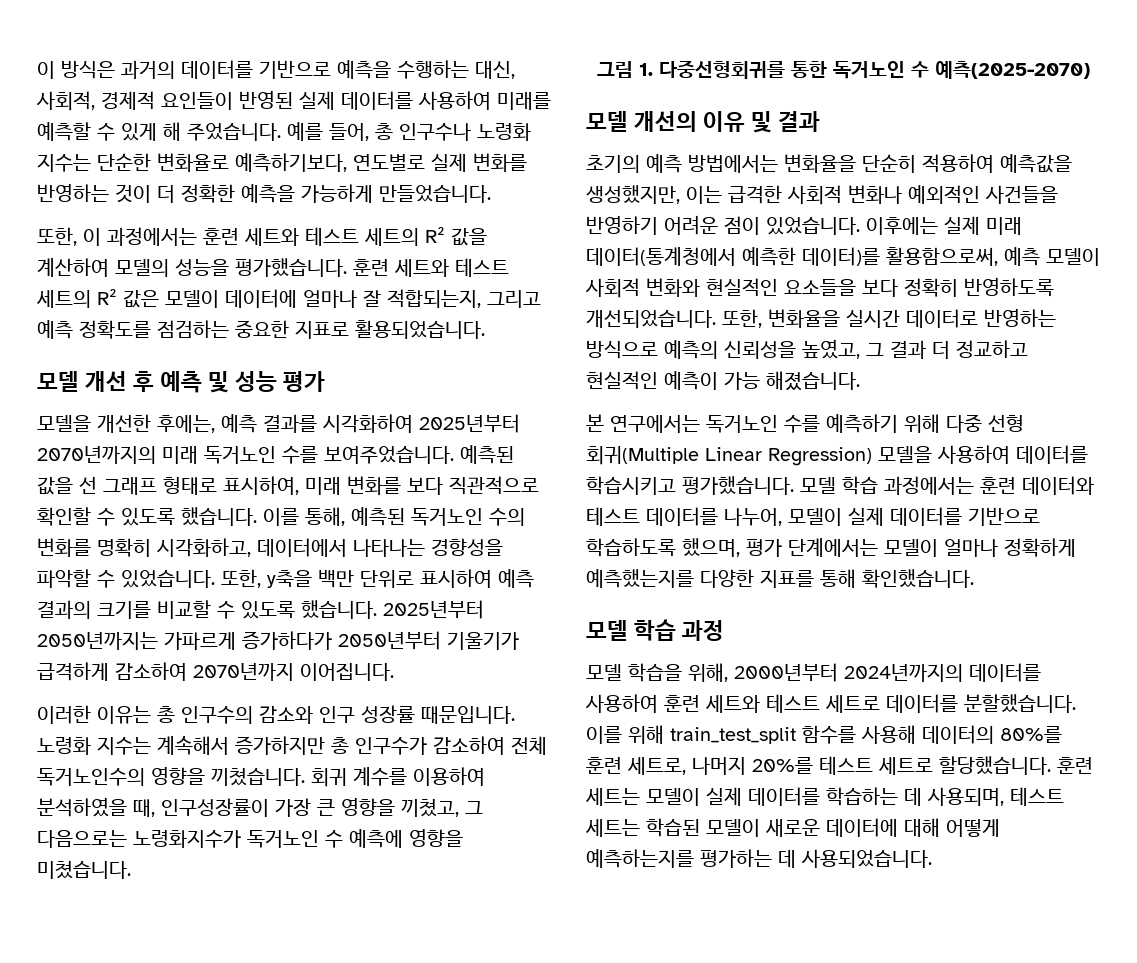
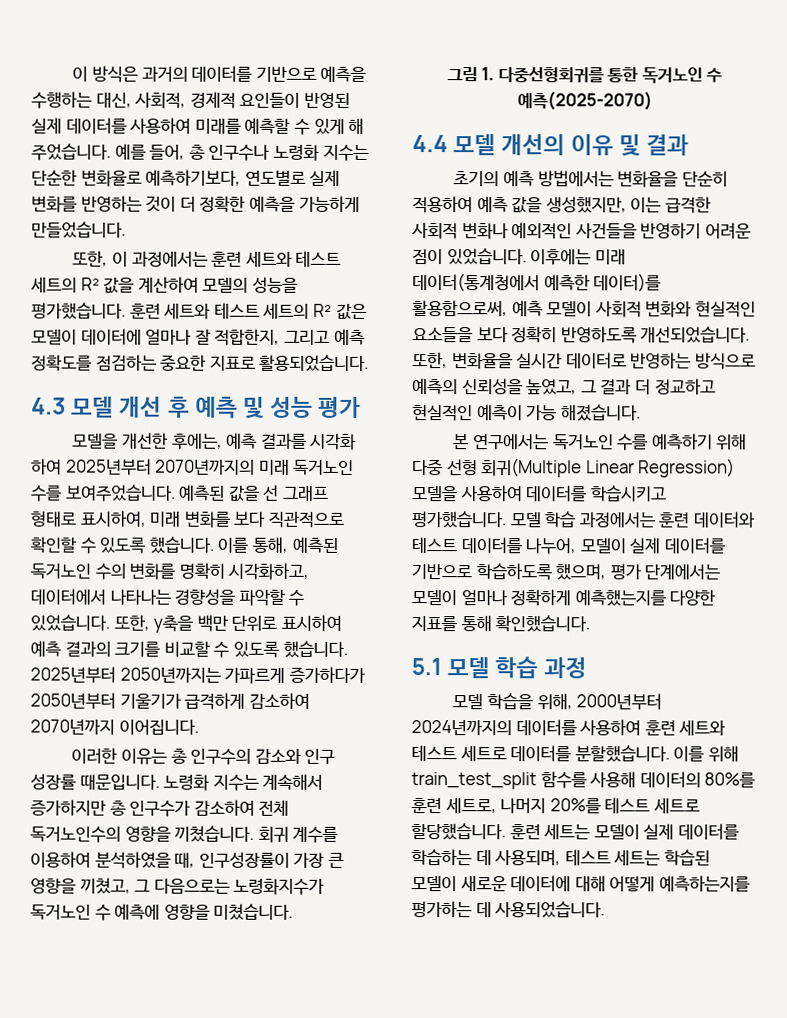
- 훈련 세트와 테스트 세트의 R² 값은 모델이 데이터에 얼마나 잘 적합되는지, 그리고 예측 정확도를 점검하는 중요한 지표로 활용되었습니다.
+ 훈련 세트와 테스트 세트의 R² 값은 모델이 데이터에 얼마나 잘 적합한지, 그리고 예측 정확도를 점검하는 중요한 지표로 활용되었습니다.
- 모델 개선 후 예측 및 성능 평가
+ 4.3 모델 개선 후 예측 및 성능 평가
- 모델을 개선한 후에는, 예측 결과를 시각화하여 2025년부터 2070년까지의 미래 독거노인 수를 보여주었습니다.
+ 모델을 개선한 후에는, 예측 결과를 시각화 하여 2025년부터 2070년까지의 미래 독거노인 수를 보여주었습니다.
- 모델 개선의 이유 및 결과
+ 4.4 모델 개선의 이유 및 결과
- 초기의 예측 방법에서는 변화율을 단순히 적용하여 예측값을 생성했지만, 이는 급격한 사회적 변화나 예외적인 사건들을 반영하기 어려운 점이 있었습니다.
+ 초기의 예측 방법에서는 변화율을 단순히 적용하여 예측 값을 생성했지만, 이는 급격한 사회적 변화나 예외적인 사건들을 반영하기 어려운 점이 있었습니다.
- 이후에는 실제 미래 데이터(통계청에서 예측한 데이터)를 활용함으로써, 예측 모델이 사회적 변화와 현실적인 요소들을 보다 정확히 반영하도록 개선되었습니다.
+ 이후에는 미래 데이터(통계청에서 예측한 데이터)를 활용함으로써, 예측 모델이 사회적 변화와 현실적인 요소들을 보다 정확히 반영하도록 개선되었습니다.
- 모델 학습 과정
+ 5.1 모델 학습 과정

